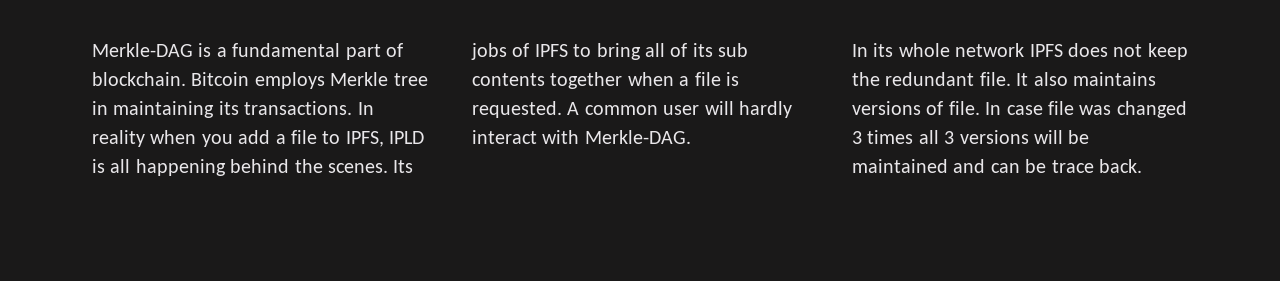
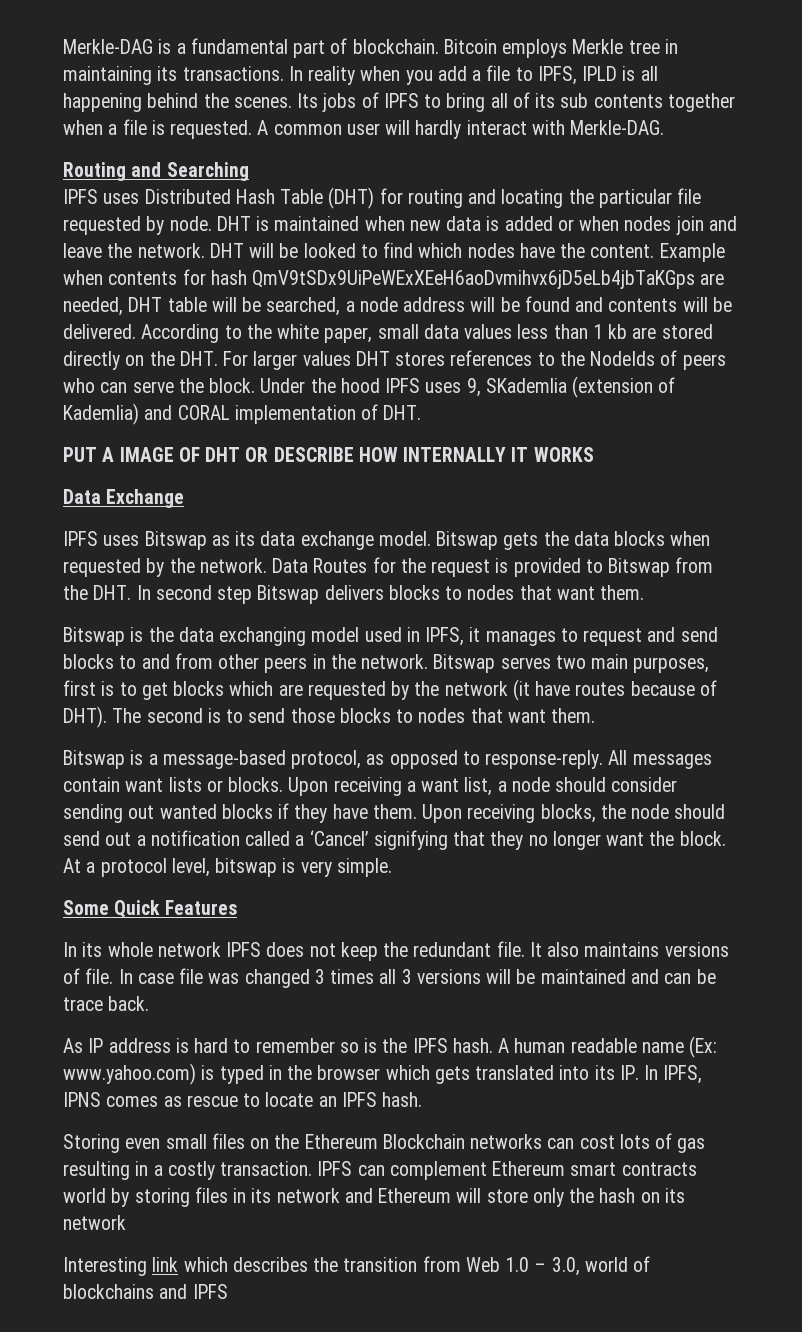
+ Routing and Searching
+ IPFS uses Distributed Hash Table (DHT) for routing and locating the particular file requested by node. DHT is maintained when new data is added or when nodes join and leave the network. DHT will be looked to find which nodes have the content. Example when contents for hash QmV9tSDx9UiPeWExXEeH6aoDvmihvx6jD5eLb4jbTaKGps are needed, DHT table will be searched, a node address will be found and contents will be delivered. According to the white paper, small data values less than 1 kb are stored directly on the DHT. For larger values DHT stores references to the NodeIds of peers who can serve the block. Under the hood IPFS uses 9, SKademlia (extension of Kademlia) and CORAL implementation of DHT.
+ PUT A IMAGE OF DHT OR DESCRIBE HOW INTERNALLY IT WORKS
+ Data Exchange
+ IPFS uses Bitswap as its data exchange model. Bitswap gets the data blocks when requested by the network. Data Routes for the request is provided to Bitswap from the DHT. In second step Bitswap delivers blocks to nodes that want them.
+ Bitswap is the data exchanging model used in IPFS, it manages to request and send blocks to and from other peers in the network. Bitswap serves two main purposes, first is to get blocks which are requested by the network (it have routes because of DHT). The second is to send those blocks to nodes that want them.
+ Bitswap is a message-based protocol, as opposed to response-reply. All messages contain want lists or blocks. Upon receiving a want list, a node should consider sending out wanted blocks if they have them. Upon receiving blocks, the node should send out a notification called a ‘Cancel’ signifying that they no longer want the block. At a protocol level, bitswap is very simple.
+ Some Quick Features
+ As IP address is hard to remember so is the IPFS hash. A human readable name (Ex: www.yahoo.com) is typed in the browser which gets translated into its IP. In IPFS, IPNS comes as rescue to locate an IPFS hash.
+ Storing even small files on the Ethereum Blockchain networks can cost lots of gas resulting in a costly transaction. IPFS can complement Ethereum smart contracts world by storing files in its network and Ethereum will store only the hash on its network
+ Interesting link which describes the transition from Web 1.0 – 3.0, world of blockchains and IPFS

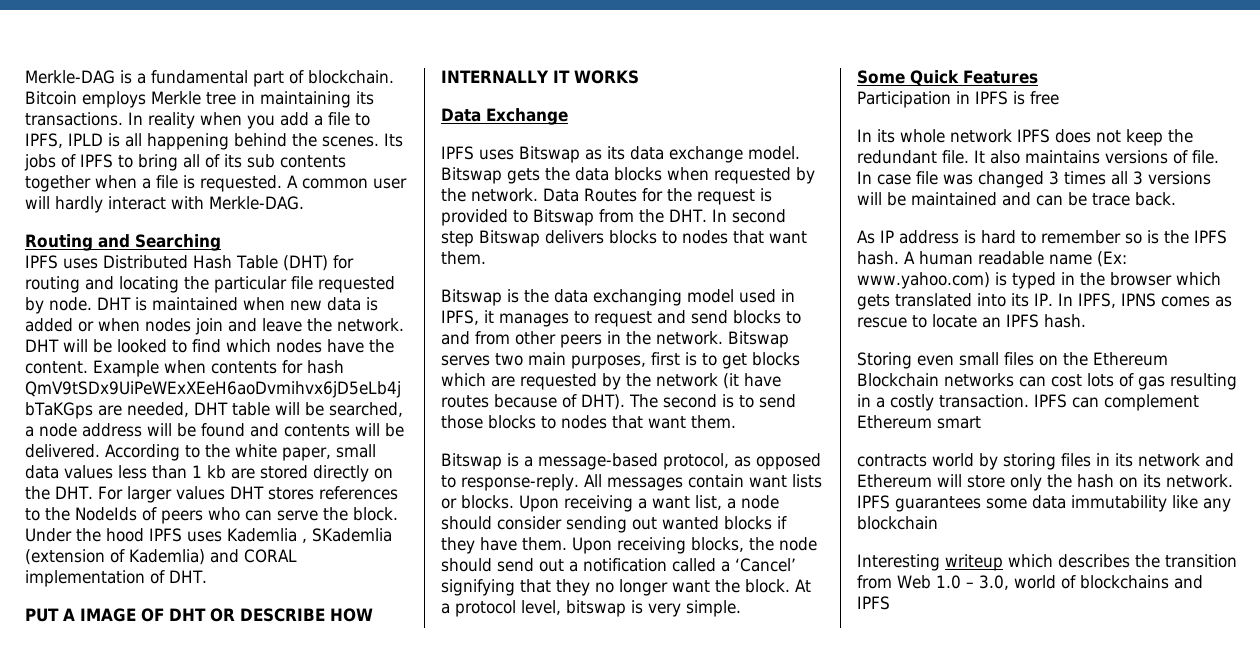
- Under the hood IPFS uses 9, SKademlia (extension of Kademlia) and CORAL implementation of DHT.
+ Under the hood IPFS uses Kademlia , SKademlia (extension of Kademlia) and CORAL implementation of DHT.
+ Participation in IPFS is free
- IPFS can complement Ethereum smart contracts world by storing files in its network and Ethereum will store only the hash on its network
+ IPFS can complement Ethereum smart
+ contracts world by storing files in its network and Ethereum will store only the hash on its network. IPFS guarantees some data immutability like any blockchain
- Interesting link which describes the transition from Web 1.0 – 3.0, world of blockchains and IPFS
+ Interesting writeup which describes the transition from Web 1.0 – 3.0, world of blockchains and IPFS

